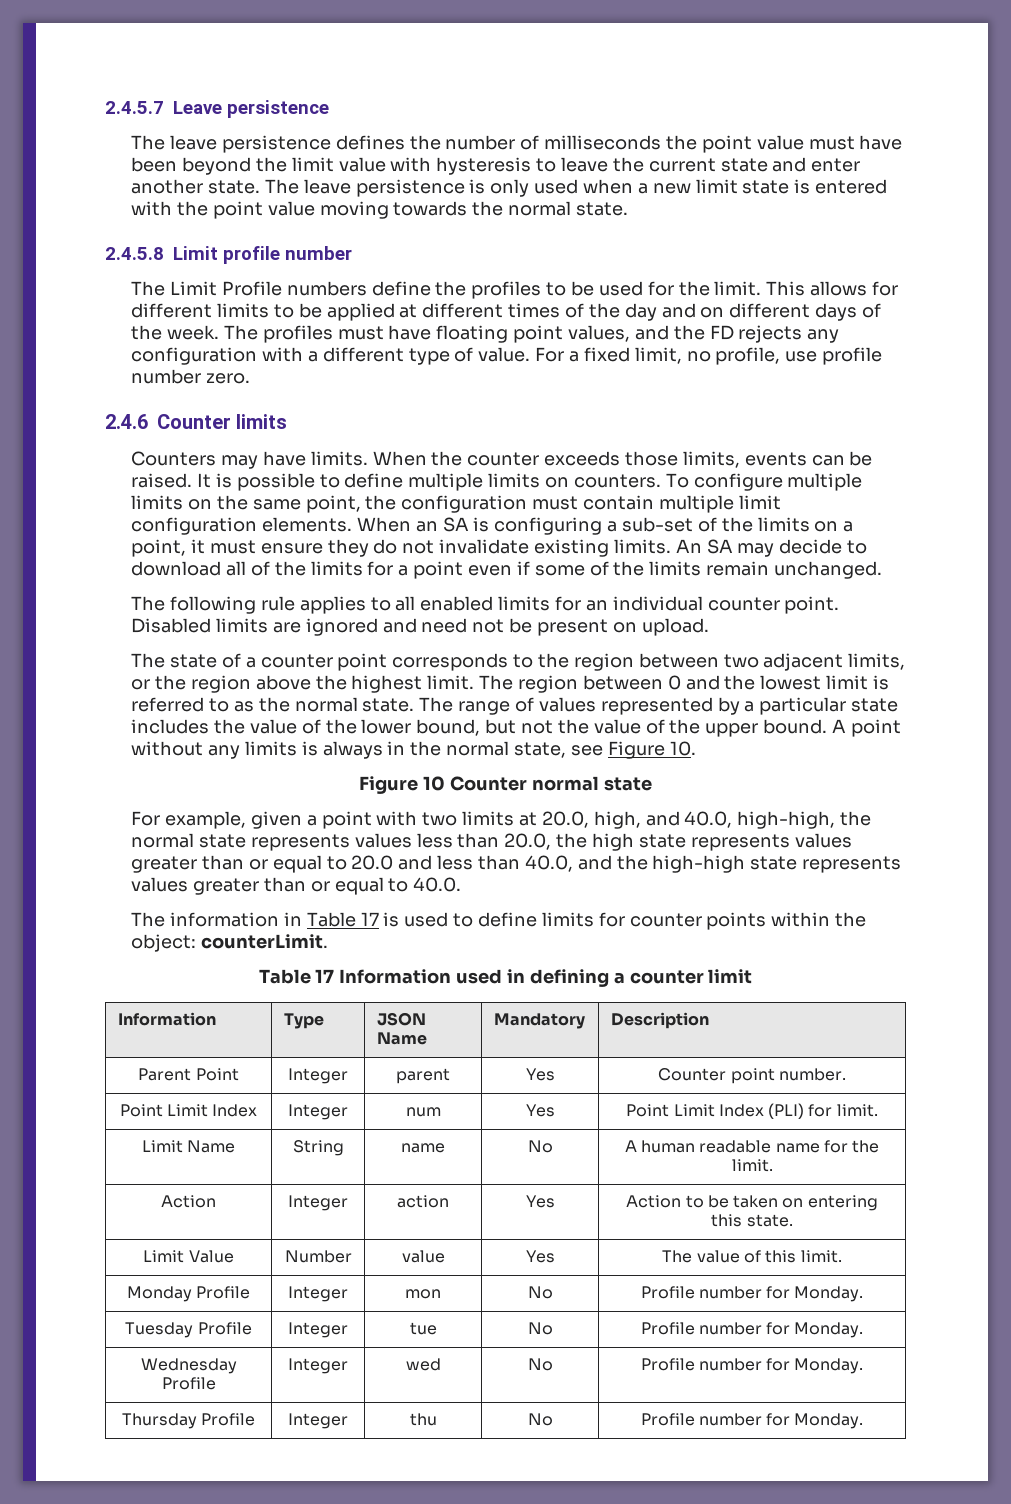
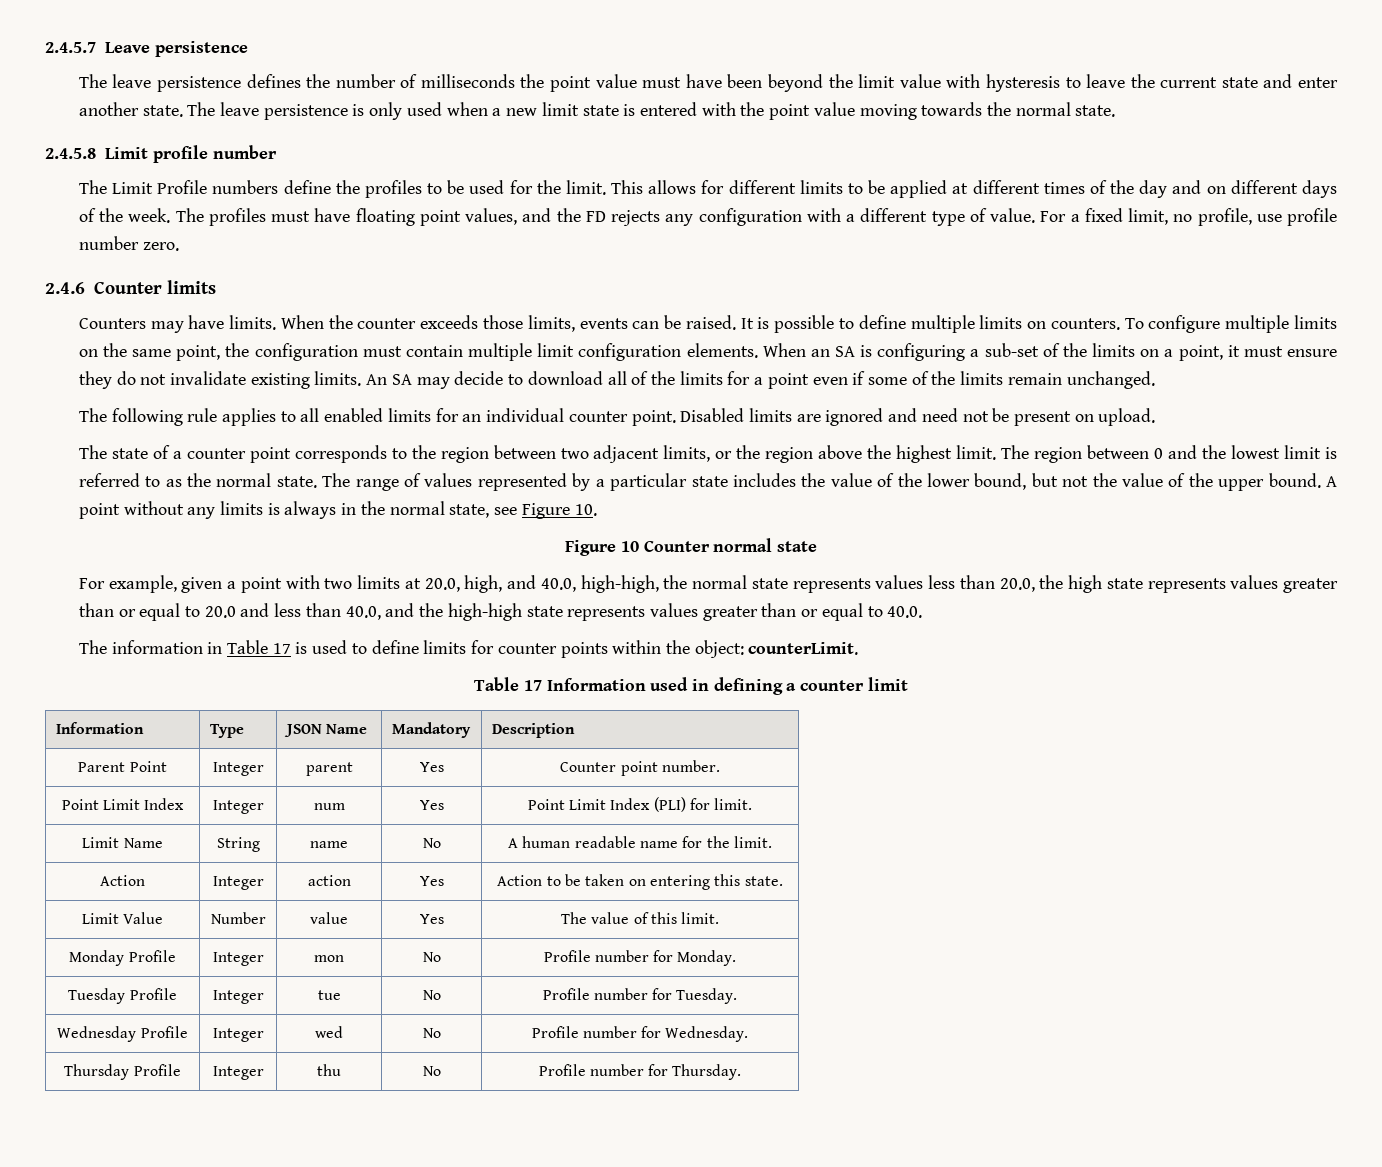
- Tuesday Profile | Integer | tue | No | Profile number for Monday.
+ Tuesday Profile | Integer | tue | No | Profile number for Tuesday.
- Wednesday Profile | Integer | wed | No | Profile number for Monday.
+ Wednesday Profile | Integer | wed | No | Profile number for Wednesday.
- Thursday Profile | Integer | thu | No | Profile number for Monday.
+ Thursday Profile | Integer | thu | No | Profile number for Thursday.

